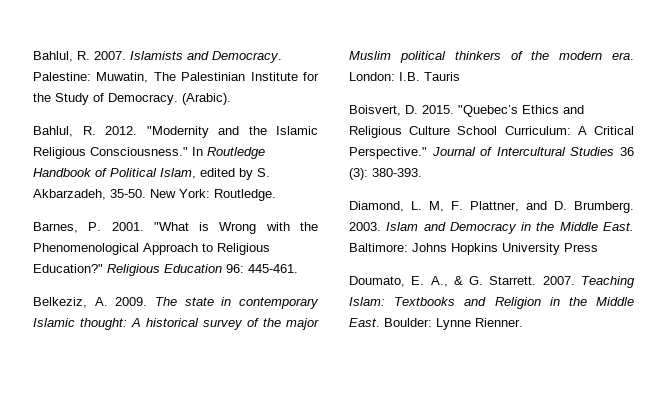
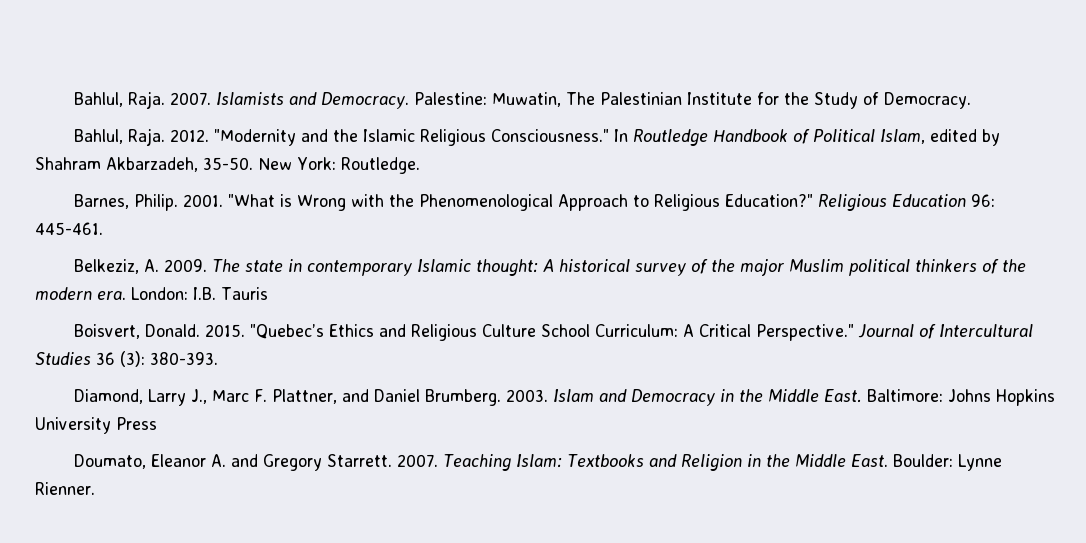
- Bahlul, R. 2007.
+ Bahlul, Raja. 2007.
- Palestine: Muwatin, The Palestinian Institute for the Study of Democracy. (Arabic).
- Bahlul, R. 2012.
+ Palestine: Muwatin, The Palestinian Institute for the Study of Democracy.
+ Bahlul, Raja. 2012.
- In Routledge Handbook of Political Islam, edited by S. Akbarzadeh, 35-50.
+ In Routledge Handbook of Political Islam, edited by Shahram Akbarzadeh, 35-50.
- Barnes, P. 2001.
+ Barnes, Philip. 2001.
- Boisvert, D. 2015.
+ Boisvert, Donald. 2015.
- Diamond, L. M, F. Plattner, and D. Brumberg.
+ Diamond, Larry J., Marc F. Plattner, and Daniel Brumberg.
- Doumato, E. A., & G. Starrett.
+ Doumato, Eleanor A. and Gregory Starrett.

